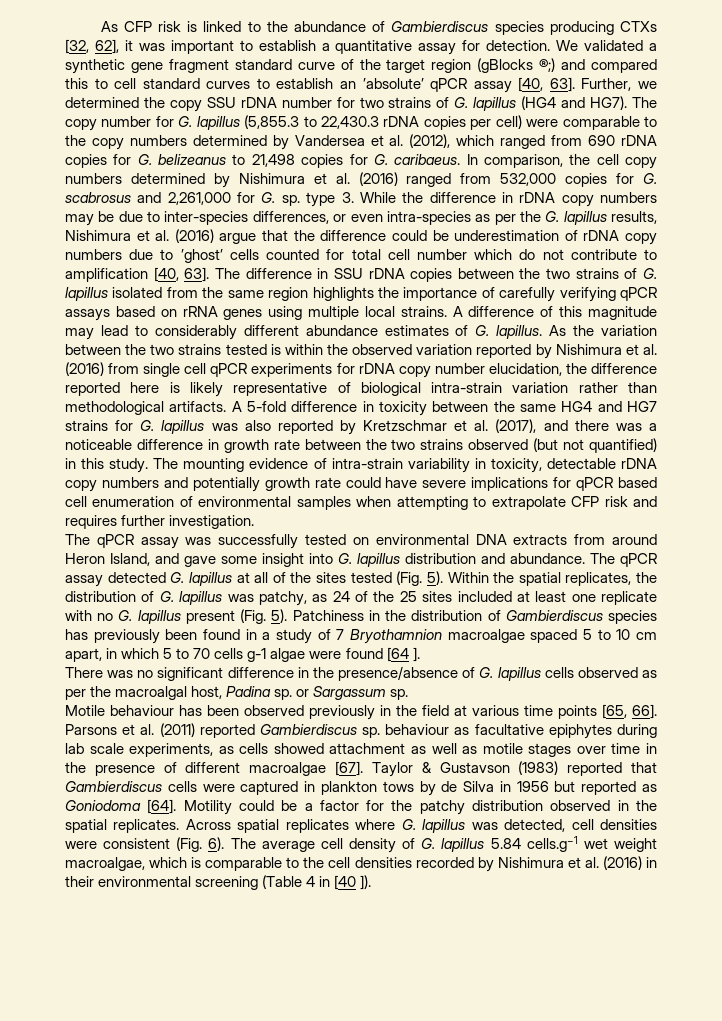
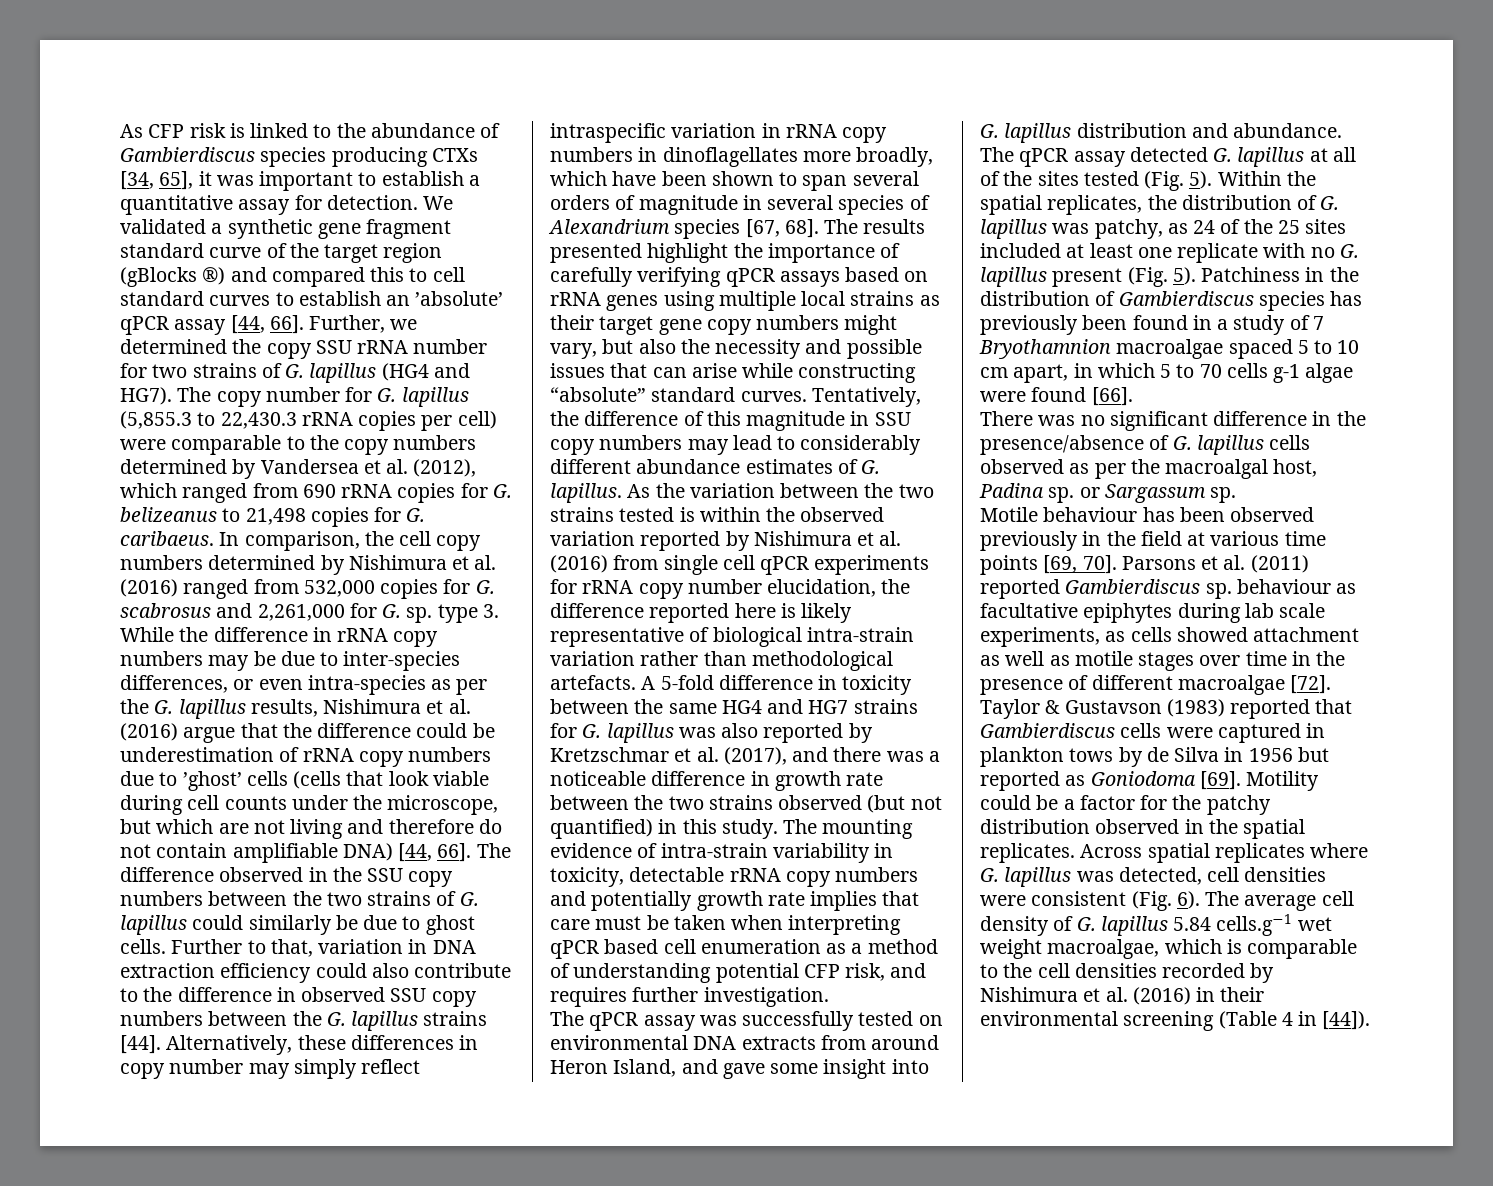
- As CFP risk is linked to the abundance of Gambierdiscus species producing CTXs [32, 62], it was important to establish a quantitative assay for detection.
+ As CFP risk is linked to the abundance of Gambierdiscus species producing CTXs [34, 65], it was important to establish a quantitative assay for detection.
- We validated a synthetic gene fragment standard curve of the target region (gBlocks ®;) and compared this to cell standard curves to establish an ’absolute’ qPCR assay [40, 63].
+ We validated a synthetic gene fragment standard curve of the target region (gBlocks ®) and compared this to cell standard curves to establish an ’absolute’ qPCR assay [44, 66].
- Further, we determined the copy SSU rDNA number for two strains of G. lapillus (HG4 and HG7).
+ Further, we determined the copy SSU rRNA number for two strains of G. lapillus (HG4 and HG7).
- The copy number for G. lapillus (5,855.3 to 22,430.3 rDNA copies per cell) were comparable to the copy numbers determined by Vandersea et al. (2012), which ranged from 690 rDNA copies for G. belizeanus to 21,498 copies for G. caribaeus.
+ The copy number for G. lapillus (5,855.3 to 22,430.3 rRNA copies per cell) were comparable to the copy numbers determined by Vandersea et al. (2012), which ranged from 690 rRNA copies for G. belizeanus to 21,498 copies for G. caribaeus.
- In comparison, the cell copy numbers determined by Nishimura et al. (2016) ranged from 532,000 copies for G. scabrosus and 2,261,000 for G. sp. type 3. While the difference in rDNA copy numbers may be due to inter-species differences, or even intra-species as per the G. lapillus results, Nishimura et al. (2016) argue that the difference could be underestimation of rDNA copy numbers due to ’ghost’ cells counted for total cell number which do not contribute to amplification [40, 63]. The difference in SSU rDNA copies between the two strains of G. lapillus isolated from the same region highlights the importance of carefully verifying qPCR assays based on rRNA genes using multiple local strains. A difference of this magnitude may lead to considerably different abundance estimates of G. lapillus.
+ In comparison, the cell copy numbers determined by Nishimura et al. (2016) ranged from 532,000 copies for G. scabrosus and 2,261,000 for G. sp. type 3. While the difference in rRNA copy numbers may be due to inter-species differences, or even intra-species as per the G. lapillus results, Nishimura et al. (2016) argue that the difference could be underestimation of rRNA copy numbers due to ’ghost’ cells (cells that look viable during cell counts under the microscope, but which are not living and therefore do not contain amplifiable DNA) [44, 66]. The difference observed in the SSU copy numbers between the two strains of G. lapillus could similarly be due to ghost cells. Further to that, variation in DNA extraction efficiency could also contribute to the difference in observed SSU copy numbers between the G. lapillus strains [44]. Alternatively, these differences in copy number may simply reflect intraspecific variation in rRNA copy numbers in dinoflagellates more broadly, which have been shown to span several orders of magnitude in several species of Alexandrium species [67, 68]. The results presented highlight the importance of carefully verifying qPCR assays based on rRNA genes using multiple local strains as their target gene copy numbers might vary, but also the necessity and possible issues that can arise while constructing “absolute” standard curves. Tentatively, the difference of this magnitude in SSU copy numbers may lead to considerably different abundance estimates of G. lapillus.
- As the variation between the two strains tested is within the observed variation reported by Nishimura et al. (2016) from single cell qPCR experiments for rDNA copy number elucidation, the difference reported here is likely representative of biological intra-strain variation rather than methodological artifacts.
+ As the variation between the two strains tested is within the observed variation reported by Nishimura et al. (2016) from single cell qPCR experiments for rRNA copy number elucidation, the difference reported here is likely representative of biological intra-strain variation rather than methodological artefacts.
- The mounting evidence of intra-strain variability in toxicity, detectable rDNA copy numbers and potentially growth rate could have severe implications for qPCR based cell enumeration of environmental samples when attempting to extrapolate CFP risk and requires further investigation.
+ The mounting evidence of intra-strain variability in toxicity, detectable rRNA copy numbers and potentially growth rate implies that care must be taken when interpreting qPCR based cell enumeration as a method of understanding potential CFP risk, and requires further investigation.
- Patchiness in the distribution of Gambierdiscus species has previously been found in a study of 7 Bryothamnion macroalgae spaced 5 to 10 cm apart, in which 5 to 70 cells g-1 algae were found [64 ].
+ Patchiness in the distribution of Gambierdiscus species has previously been found in a study of 7 Bryothamnion macroalgae spaced 5 to 10 cm apart, in which 5 to 70 cells g-1 algae were found [66].
- Motile behaviour has been observed previously in the field at various time points [65, 66].
+ Motile behaviour has been observed previously in the field at various time points [69, 70].
- Parsons et al. (2011) reported Gambierdiscus sp. behaviour as facultative epiphytes during lab scale experiments, as cells showed attachment as well as motile stages over time in the presence of different macroalgae [67].
+ Parsons et al. (2011) reported Gambierdiscus sp. behaviour as facultative epiphytes during lab scale experiments, as cells showed attachment as well as motile stages over time in the presence of different macroalgae [72].
- Taylor & Gustavson (1983) reported that Gambierdiscus cells were captured in plankton tows by de Silva in 1956 but reported as Goniodoma [64].
+ Taylor & Gustavson (1983) reported that Gambierdiscus cells were captured in plankton tows by de Silva in 1956 but reported as Goniodoma [69].
- The average cell density of G. lapillus 5.84 cells.g−1 wet weight macroalgae, which is comparable to the cell densities recorded by Nishimura et al. (2016) in their environmental screening (Table 4 in [40 ]).
+ The average cell density of G. lapillus 5.84 cells.g−1 wet weight macroalgae, which is comparable to the cell densities recorded by Nishimura et al. (2016) in their environmental screening (Table 4 in [44]).

